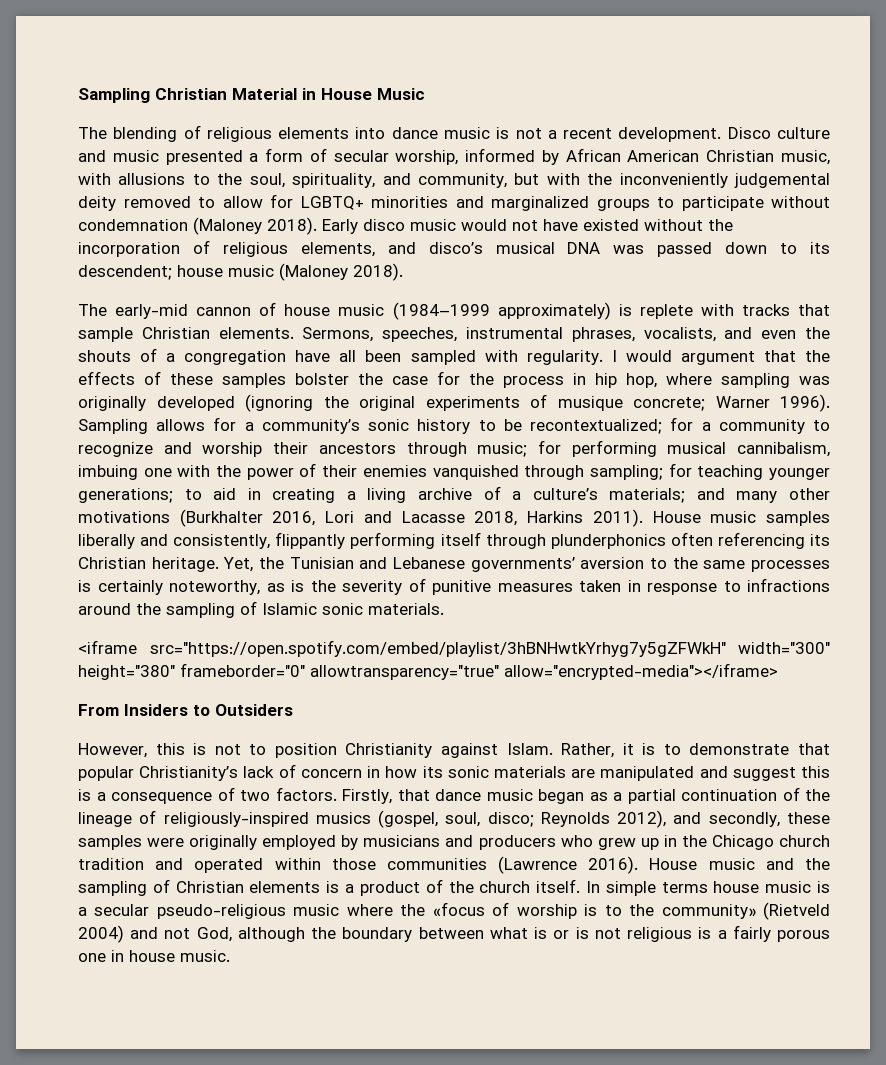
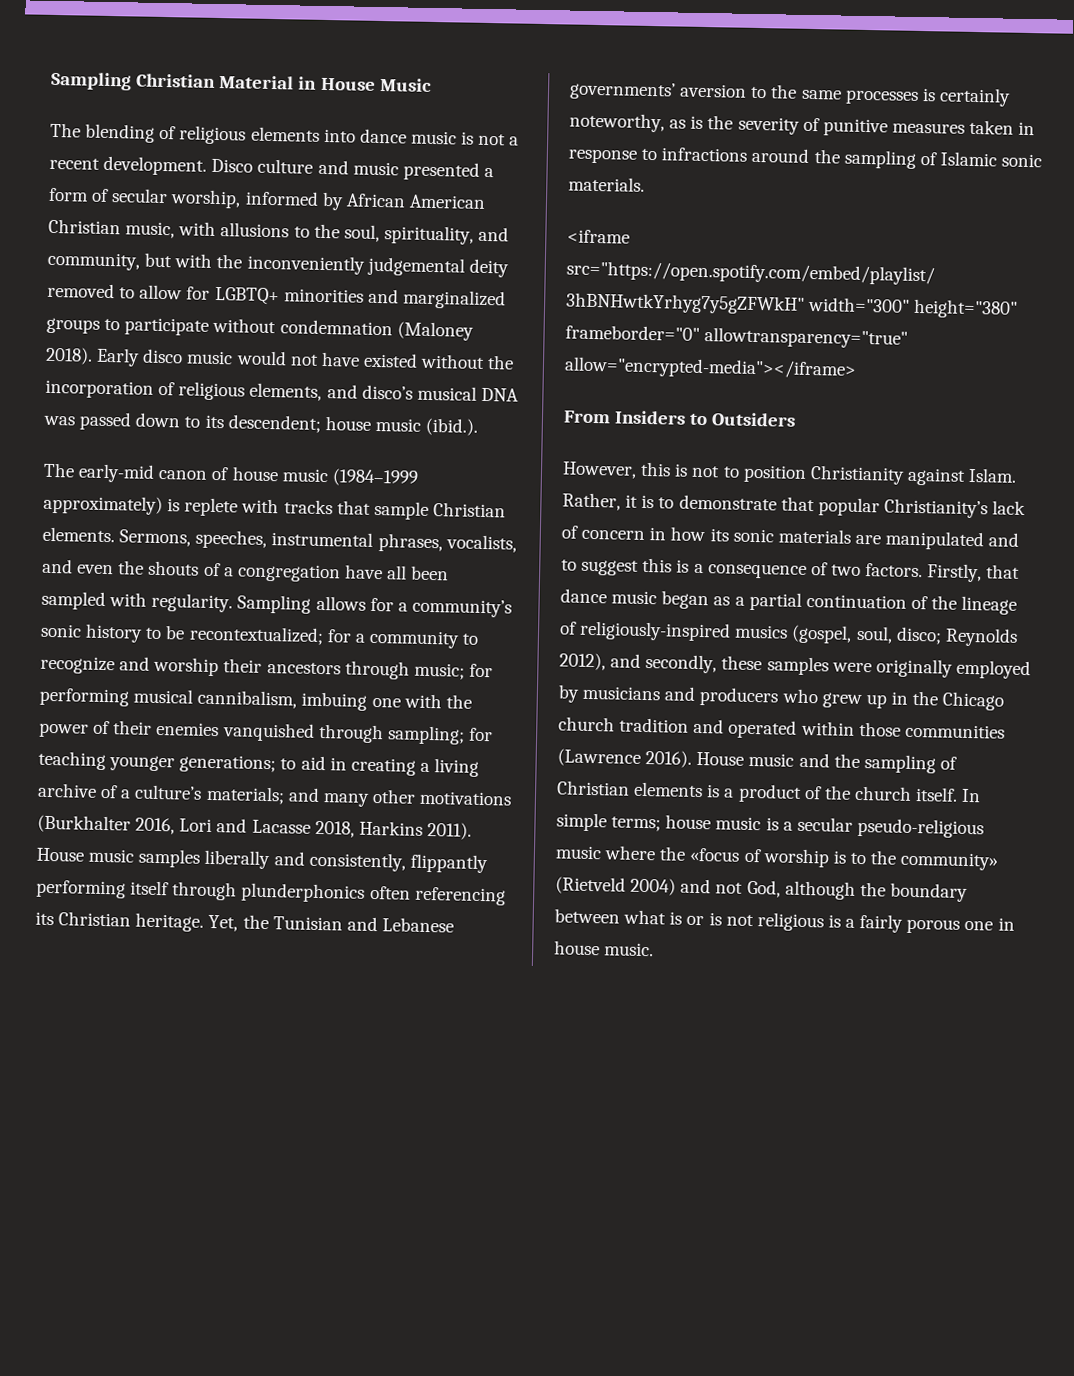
- Early disco music would not have existed without the incorporation of religious elements, and disco’s musical DNA was passed down to its descendent; house music (Maloney 2018).
+ Early disco music would not have existed without the incorporation of religious elements, and disco’s musical DNA was passed down to its descendent; house music (ibid.).
- The early-mid cannon of house music (1984–1999 approximately) is replete with tracks that sample Christian elements.
+ The early-mid canon of house music (1984–1999 approximately) is replete with tracks that sample Christian elements.
- I would argument that the effects of these samples bolster the case for the process in hip hop, where sampling was originally developed (ignoring the original experiments of musique concrete; Warner 1996).
- Rather, it is to demonstrate that popular Christianity’s lack of concern in how its sonic materials are manipulated and suggest this is a consequence of two factors.
+ Rather, it is to demonstrate that popular Christianity’s lack of concern in how its sonic materials are manipulated and to suggest this is a consequence of two factors.
- In simple terms house music is a secular pseudo-religious music where the «focus of worship is to the community» (Rietveld 2004) and not God, although the boundary between what is or is not religious is a fairly porous one in house music.
+ In simple terms; house music is a secular pseudo-religious music where the «focus of worship is to the community» (Rietveld 2004) and not God, although the boundary between what is or is not religious is a fairly porous one in house music.

